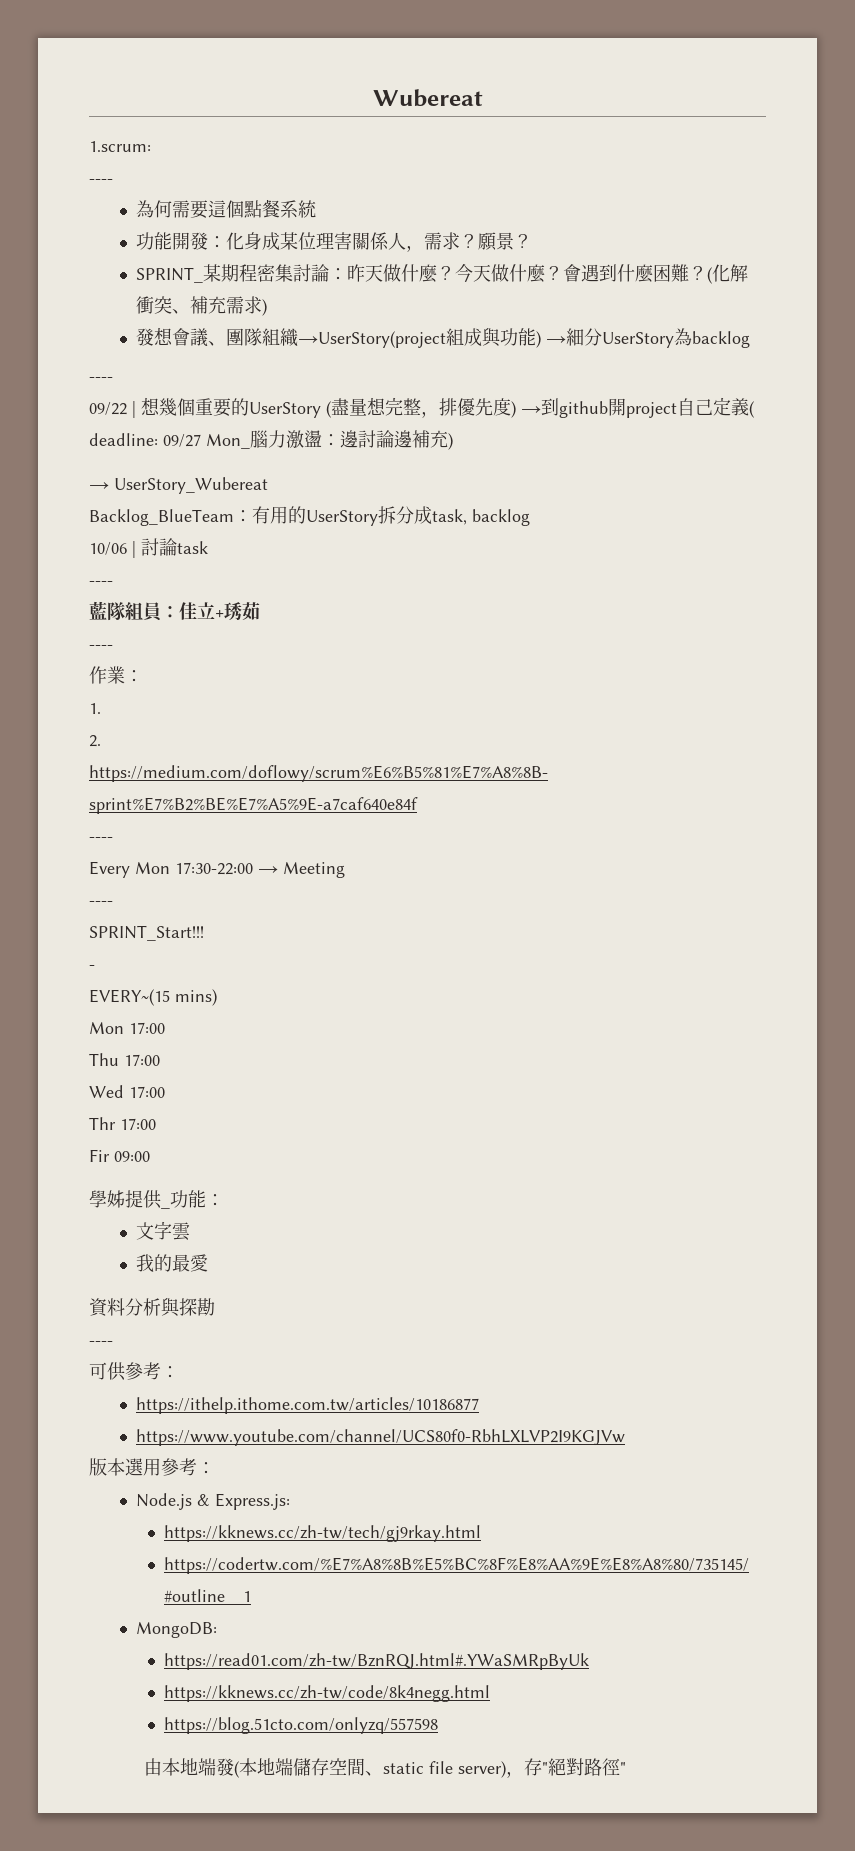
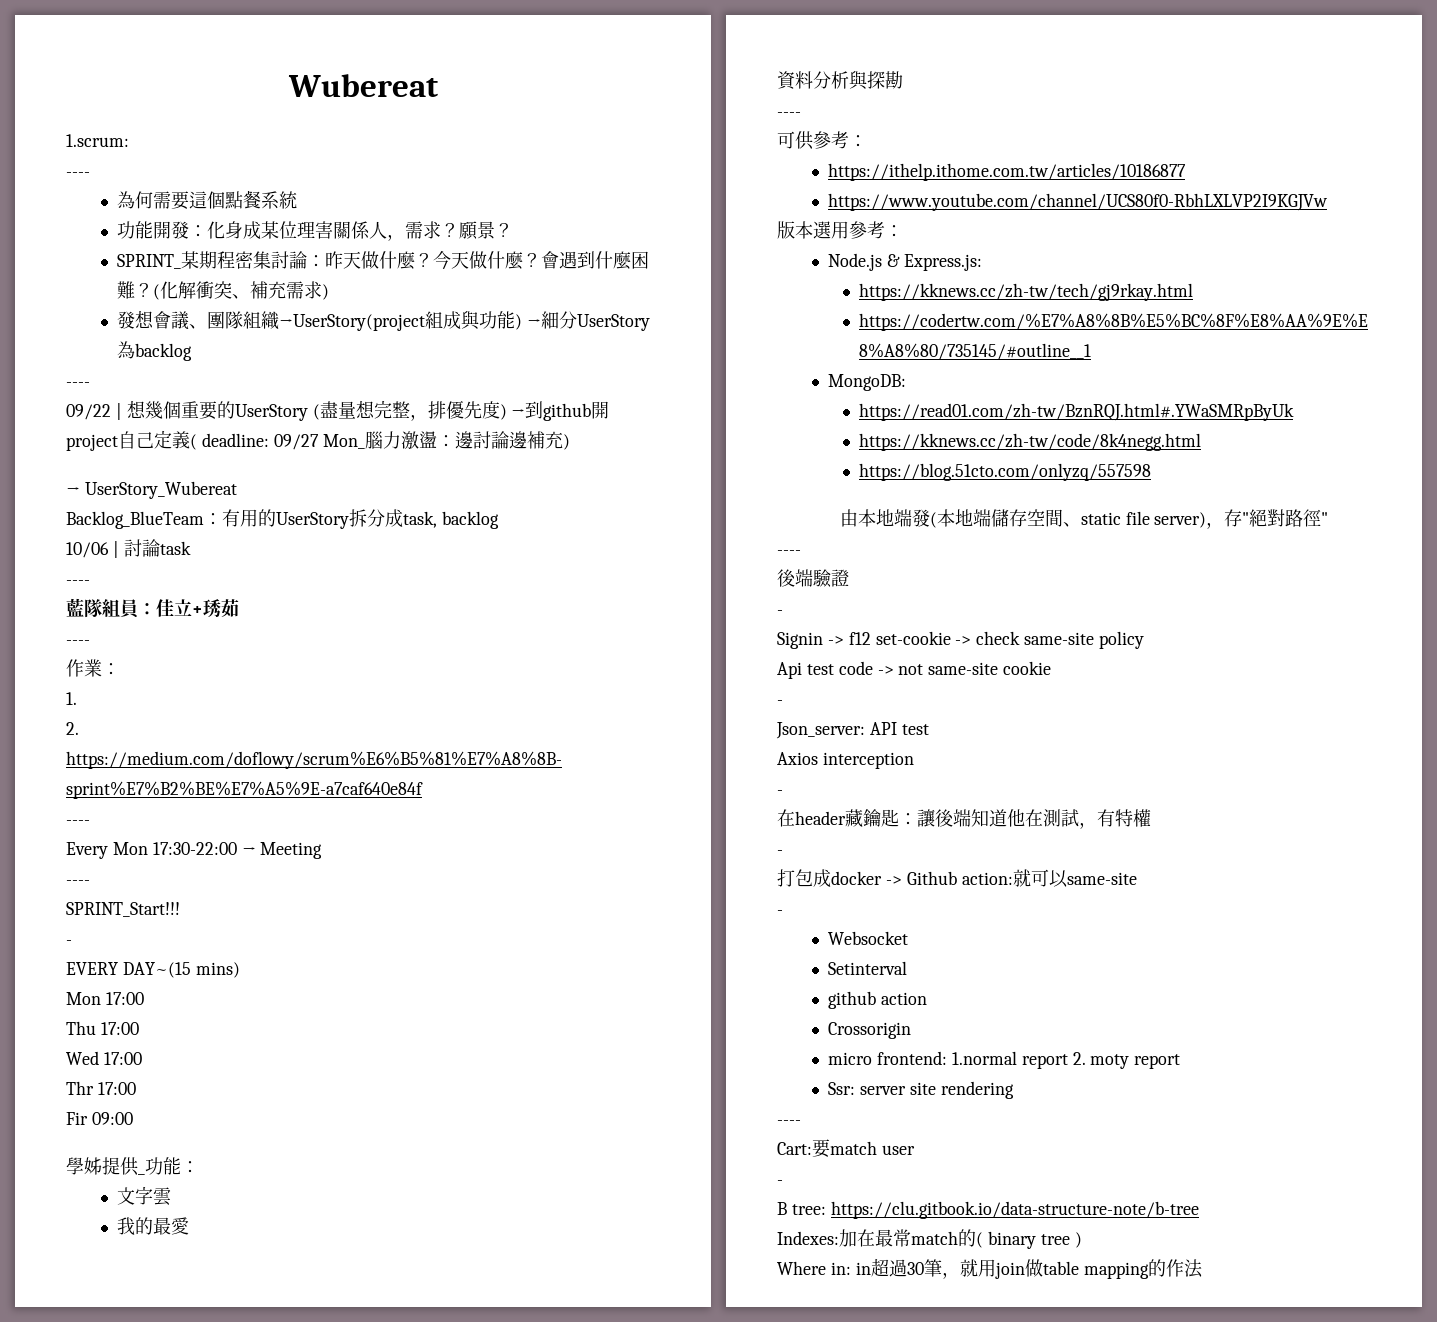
- EVERY~(15 mins)
+ EVERY DAY~(15 mins)
  由本地端發(本地端儲存空間、static file server)，存"絕對路徑"
+ ----
+ 後端驗證
+ -
+ Signin -> f12 set-cookie -> check same-site policy
+ Api test code -> not same-site cookie
+ -
+ Json_server: API test
+ Axios interception
+ -
+ 在header藏鑰匙：讓後端知道他在測試，有特權
+ -
+ 打包成docker -> Github action:就可以same-site
+ -
+ Websocket
+ Setinterval
+ github action
+ Crossorigin
+ micro frontend: 1.normal report 2. moty report
+ Ssr: server site rendering
+ ----
+ Cart:要match user
+ -
+ B tree: https://clu.gitbook.io/data-structure-note/b-tree
+ Indexes:加在最常match的( binary tree )
+ Where in: in超過30筆，就用join做table mapping的作法

